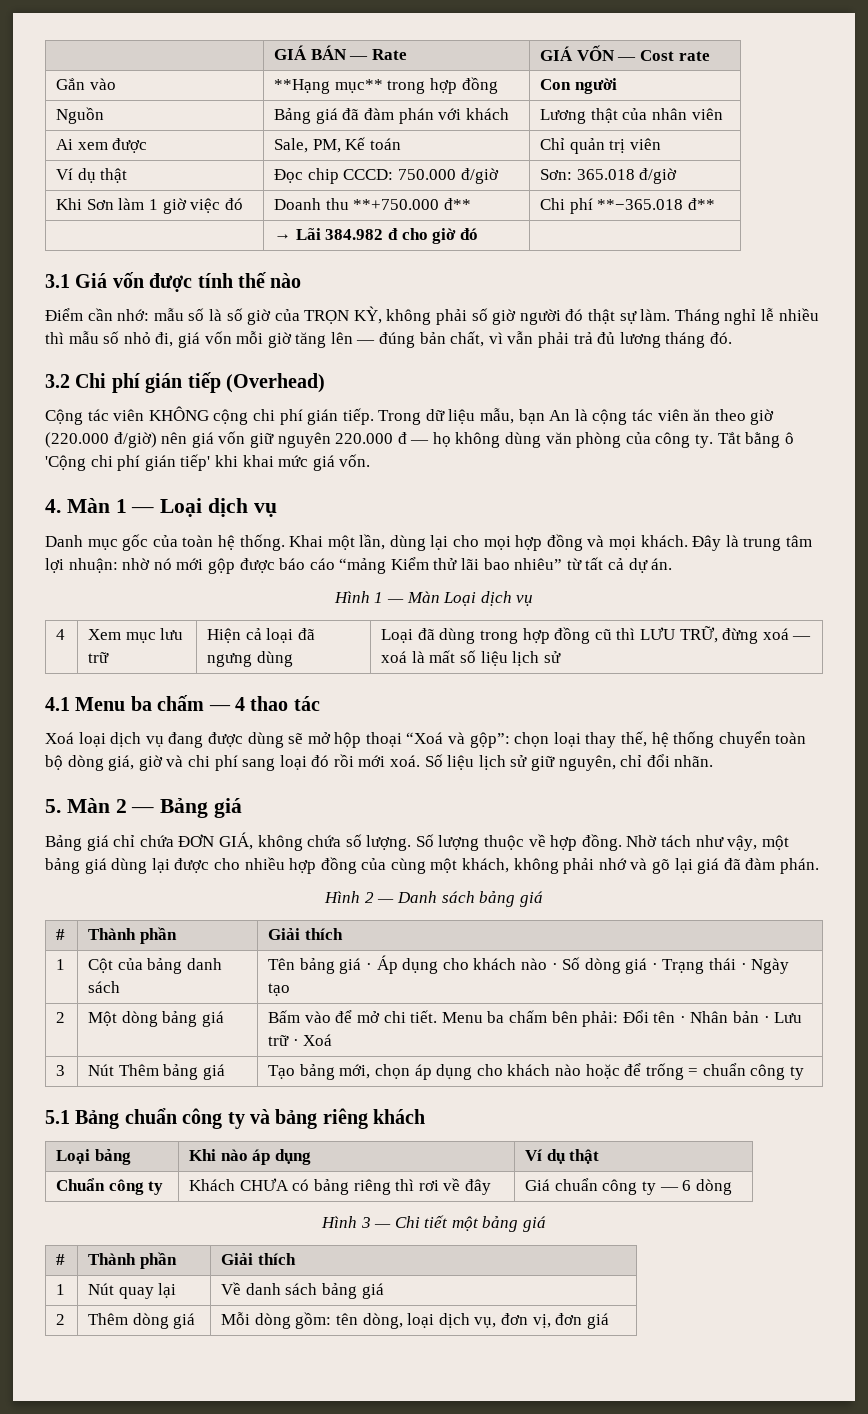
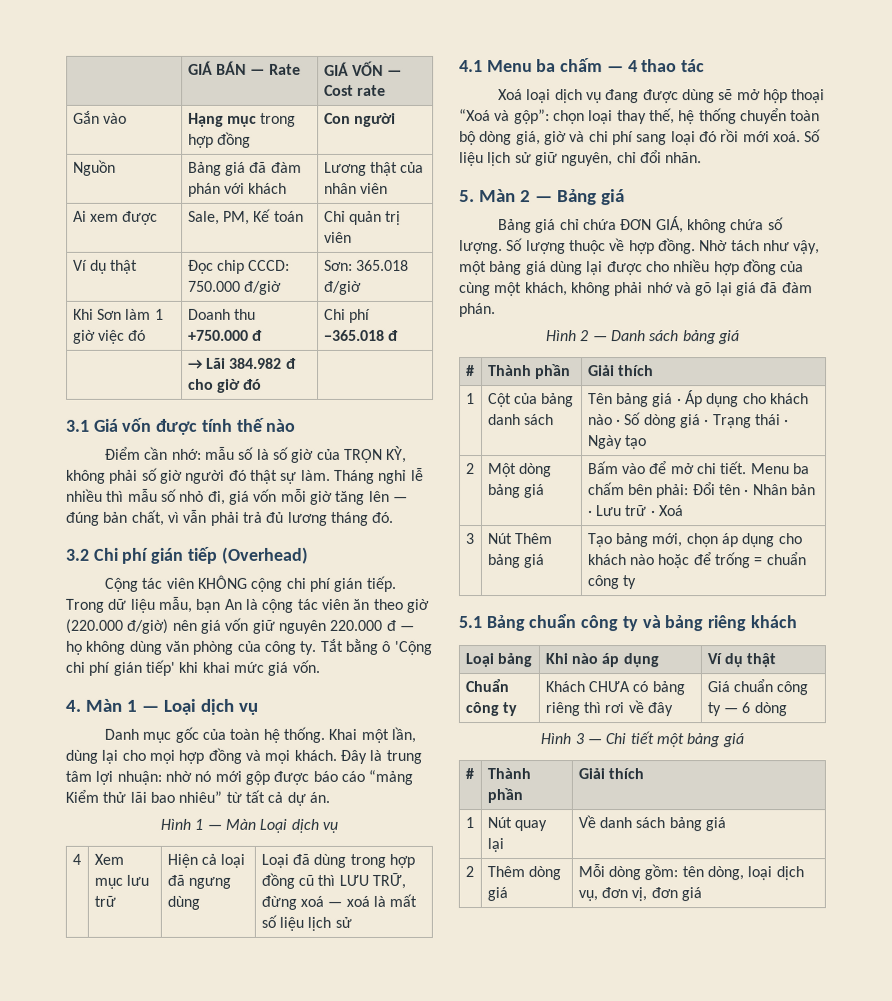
- Gắn vào | **Hạng mục** trong hợp đồng | Con người
+ Gắn vào | Hạng mục trong hợp đồng | Con người
- Khi Sơn làm 1 giờ việc đó | Doanh thu **+750.000 đ** | Chi phí **−365.018 đ**
+ Khi Sơn làm 1 giờ việc đó | Doanh thu +750.000 đ | Chi phí −365.018 đ

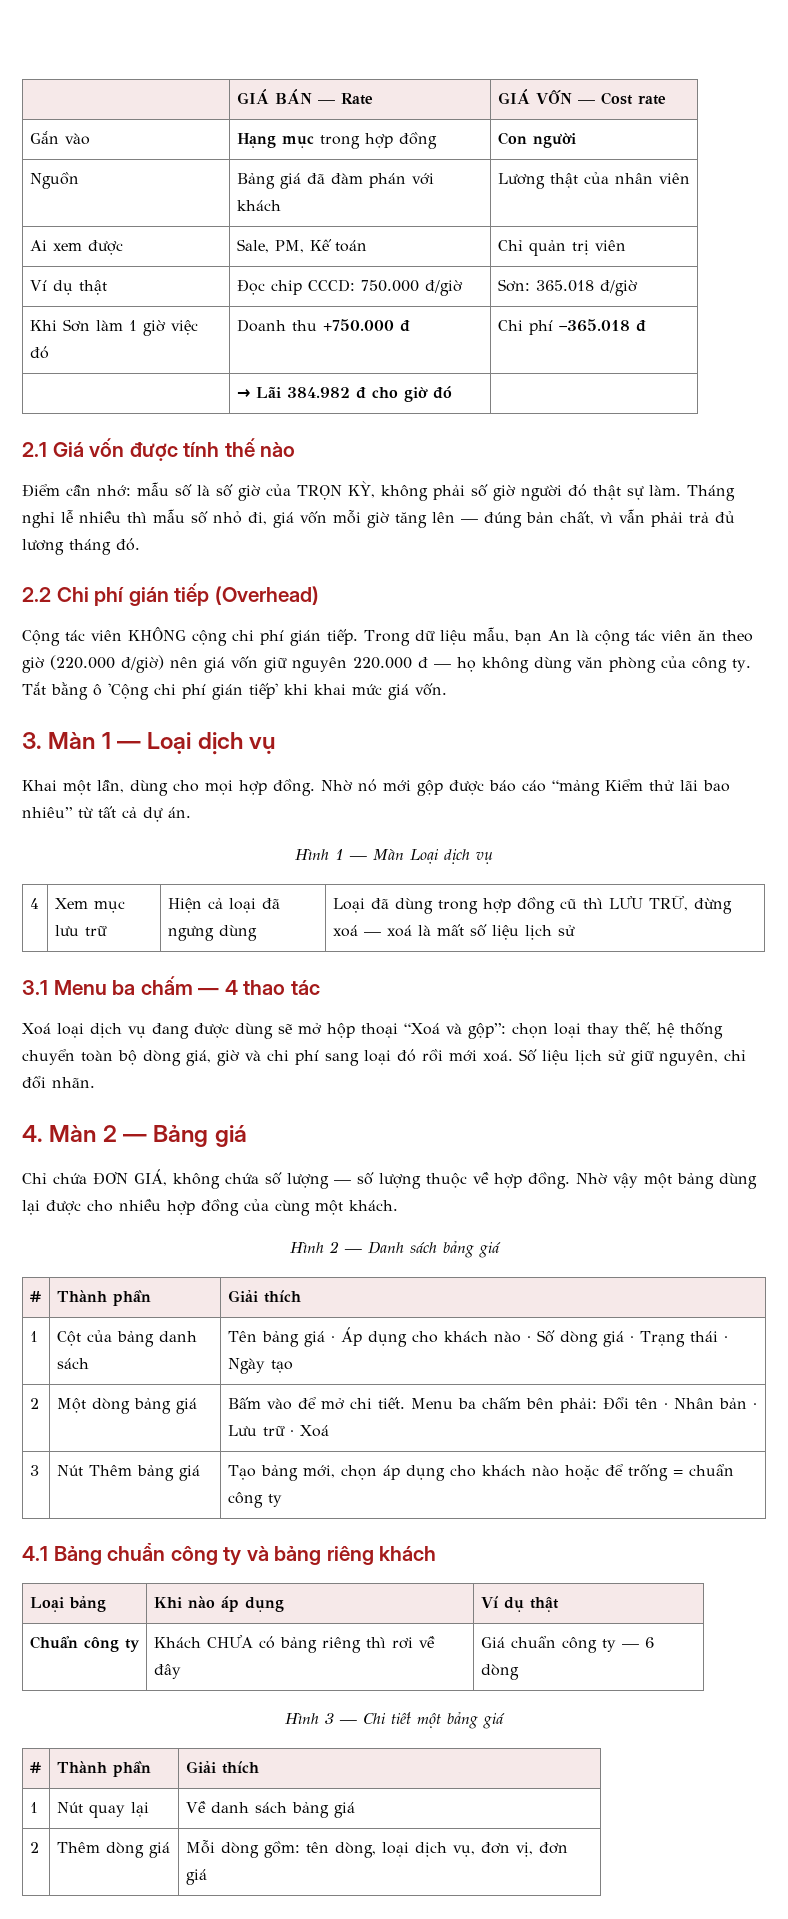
- 3.1 Giá vốn được tính thế nào
+ 2.1 Giá vốn được tính thế nào
- 3.2 Chi phí gián tiếp (Overhead)
+ 2.2 Chi phí gián tiếp (Overhead)
- 4. Màn 1 — Loại dịch vụ
+ 3. Màn 1 — Loại dịch vụ
- Danh mục gốc của toàn hệ thống. Khai một lần, dùng lại cho mọi hợp đồng và mọi khách. Đây là trung tâm lợi nhuận: nhờ nó mới gộp được báo cáo “mảng Kiểm thử lãi bao nhiêu” từ tất cả dự án.
+ Khai một lần, dùng cho mọi hợp đồng. Nhờ nó mới gộp được báo cáo “mảng Kiểm thử lãi bao nhiêu” từ tất cả dự án.
- 4.1 Menu ba chấm — 4 thao tác
+ 3.1 Menu ba chấm — 4 thao tác
- 5. Màn 2 — Bảng giá
+ 4. Màn 2 — Bảng giá
- Bảng giá chỉ chứa ĐƠN GIÁ, không chứa số lượng. Số lượng thuộc về hợp đồng.
+ Chỉ chứa ĐƠN GIÁ, không chứa số lượng — số lượng thuộc về hợp đồng.
- Nhờ tách như vậy, một bảng giá dùng lại được cho nhiều hợp đồng của cùng một khách, không phải nhớ và gõ lại giá đã đàm phán.
+ Nhờ vậy một bảng dùng lại được cho nhiều hợp đồng của cùng một khách.
- 5.1 Bảng chuẩn công ty và bảng riêng khách
+ 4.1 Bảng chuẩn công ty và bảng riêng khách

